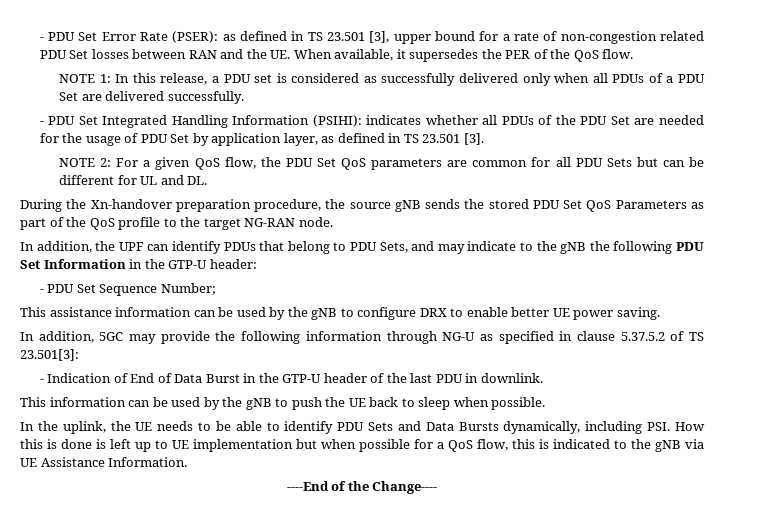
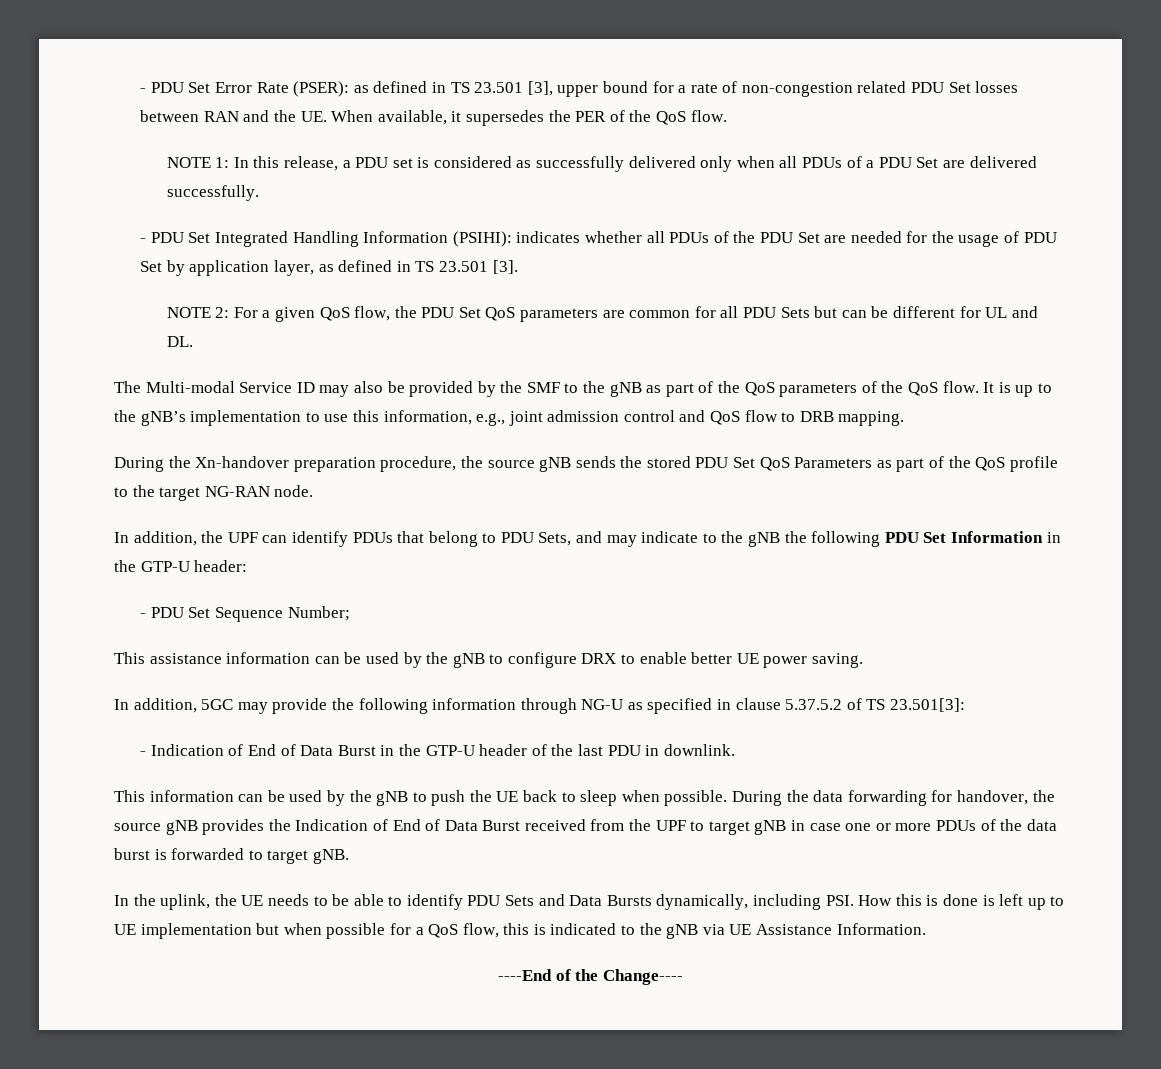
+ The Multi-modal Service ID may also be provided by the SMF to the gNB as part of the QoS parameters of the QoS flow. It is up to the gNB’s implementation to use this information, e.g., joint admission control and QoS flow to DRB mapping.
+ During the data forwarding for handover, the source gNB provides the Indication of End of Data Burst received from the UPF to target gNB in case one or more PDUs of the data burst is forwarded to target gNB.

